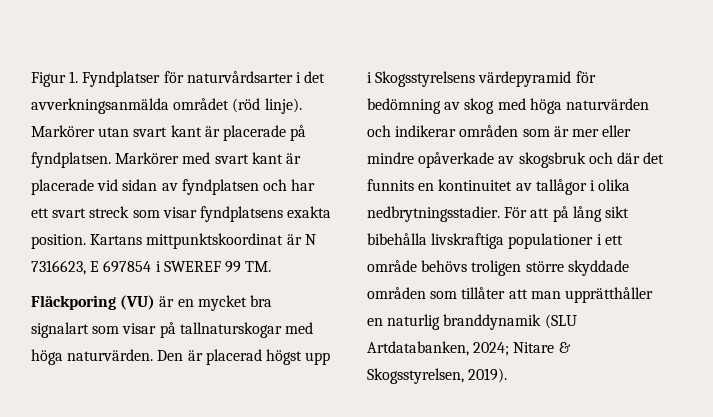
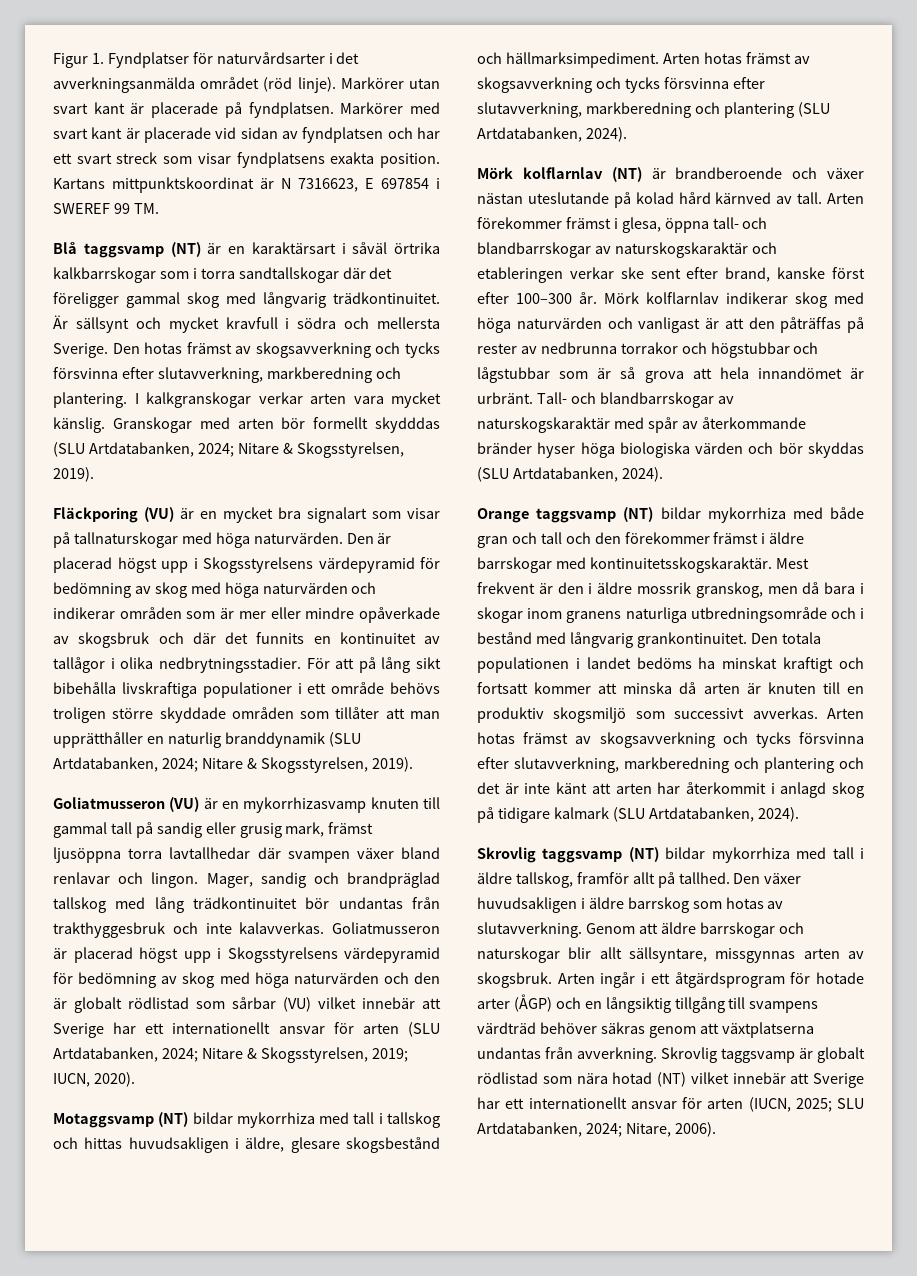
+ Blå taggsvamp (NT) är en karaktärsart i såväl örtrika kalkbarrskogar som i torra sandtallskogar där det föreligger gammal skog med långvarig trädkontinuitet. Är sällsynt och mycket kravfull i södra och mellersta Sverige. Den hotas främst av skogsavverkning och tycks försvinna efter slutavverkning, markberedning och plantering. I kalkgranskogar verkar arten vara mycket känslig. Granskogar med arten bör formellt skydddas (SLU Artdatabanken, 2024; Nitare & Skogsstyrelsen, 2019).
+ Goliatmusseron (VU) är en mykorrhizasvamp knuten till gammal tall på sandig eller grusig mark, främst ljusöppna torra lavtallhedar där svampen växer bland renlavar och lingon. Mager, sandig och brandpräglad tallskog med lång trädkontinuitet bör undantas från trakthyggesbruk och inte kalavverkas. Goliatmusseron är placerad högst upp i Skogsstyrelsens värdepyramid för bedömning av skog med höga naturvärden och den är globalt rödlistad som sårbar (VU) vilket innebär att Sverige har ett internationellt ansvar för arten (SLU Artdatabanken, 2024; Nitare & Skogsstyrelsen, 2019; IUCN, 2020).
+ Motaggsvamp (NT) bildar mykorrhiza med tall i tallskog och hittas huvudsakligen i äldre, glesare skogsbestånd och hällmarksimpediment. Arten hotas främst av skogsavverkning och tycks försvinna efter slutavverkning, markberedning och plantering (SLU Artdatabanken, 2024).
+ Mörk kolflarnlav (NT) är brandberoende och växer nästan uteslutande på kolad hård kärnved av tall. Arten förekommer främst i glesa, öppna tall- och blandbarrskogar av naturskogskaraktär och etableringen verkar ske sent efter brand, kanske först efter 100–300 år. Mörk kolflarnlav indikerar skog med höga naturvärden och vanligast är att den påträffas på rester av nedbrunna torrakor och högstubbar och lågstubbar som är så grova att hela innandömet är urbränt. Tall- och blandbarrskogar av naturskogskaraktär med spår av återkommande bränder hyser höga biologiska värden och bör skyddas (SLU Artdatabanken, 2024).
+ Orange taggsvamp (NT) bildar mykorrhiza med både gran och tall och den förekommer främst i äldre barrskogar med kontinuitetsskogskaraktär. Mest frekvent är den i äldre mossrik granskog, men då bara i skogar inom granens naturliga utbredningsområde och i bestånd med långvarig grankontinuitet. Den totala populationen i landet bedöms ha minskat kraftigt och fortsatt kommer att minska då arten är knuten till en produktiv skogsmiljö som successivt avverkas. Arten hotas främst av skogsavverkning och tycks försvinna efter slutavverkning, markberedning och plantering och det är inte känt att arten har återkommit i anlagd skog på tidigare kalmark (SLU Artdatabanken, 2024).
+ Skrovlig taggsvamp (NT) bildar mykorrhiza med tall i äldre tallskog, framför allt på tallhed. Den växer huvudsakligen i äldre barrskog som hotas av slutavverkning. Genom att äldre barrskogar och naturskogar blir allt sällsyntare, missgynnas arten av skogsbruk. Arten ingår i ett åtgärdsprogram för hotade arter (ÅGP) och en långsiktig tillgång till svampens värdträd behöver säkras genom att växtplatserna undantas från avverkning. Skrovlig taggsvamp är globalt rödlistad som nära hotad (NT) vilket innebär att Sverige har ett internationellt ansvar för arten (IUCN, 2025; SLU Artdatabanken, 2024; Nitare, 2006).

